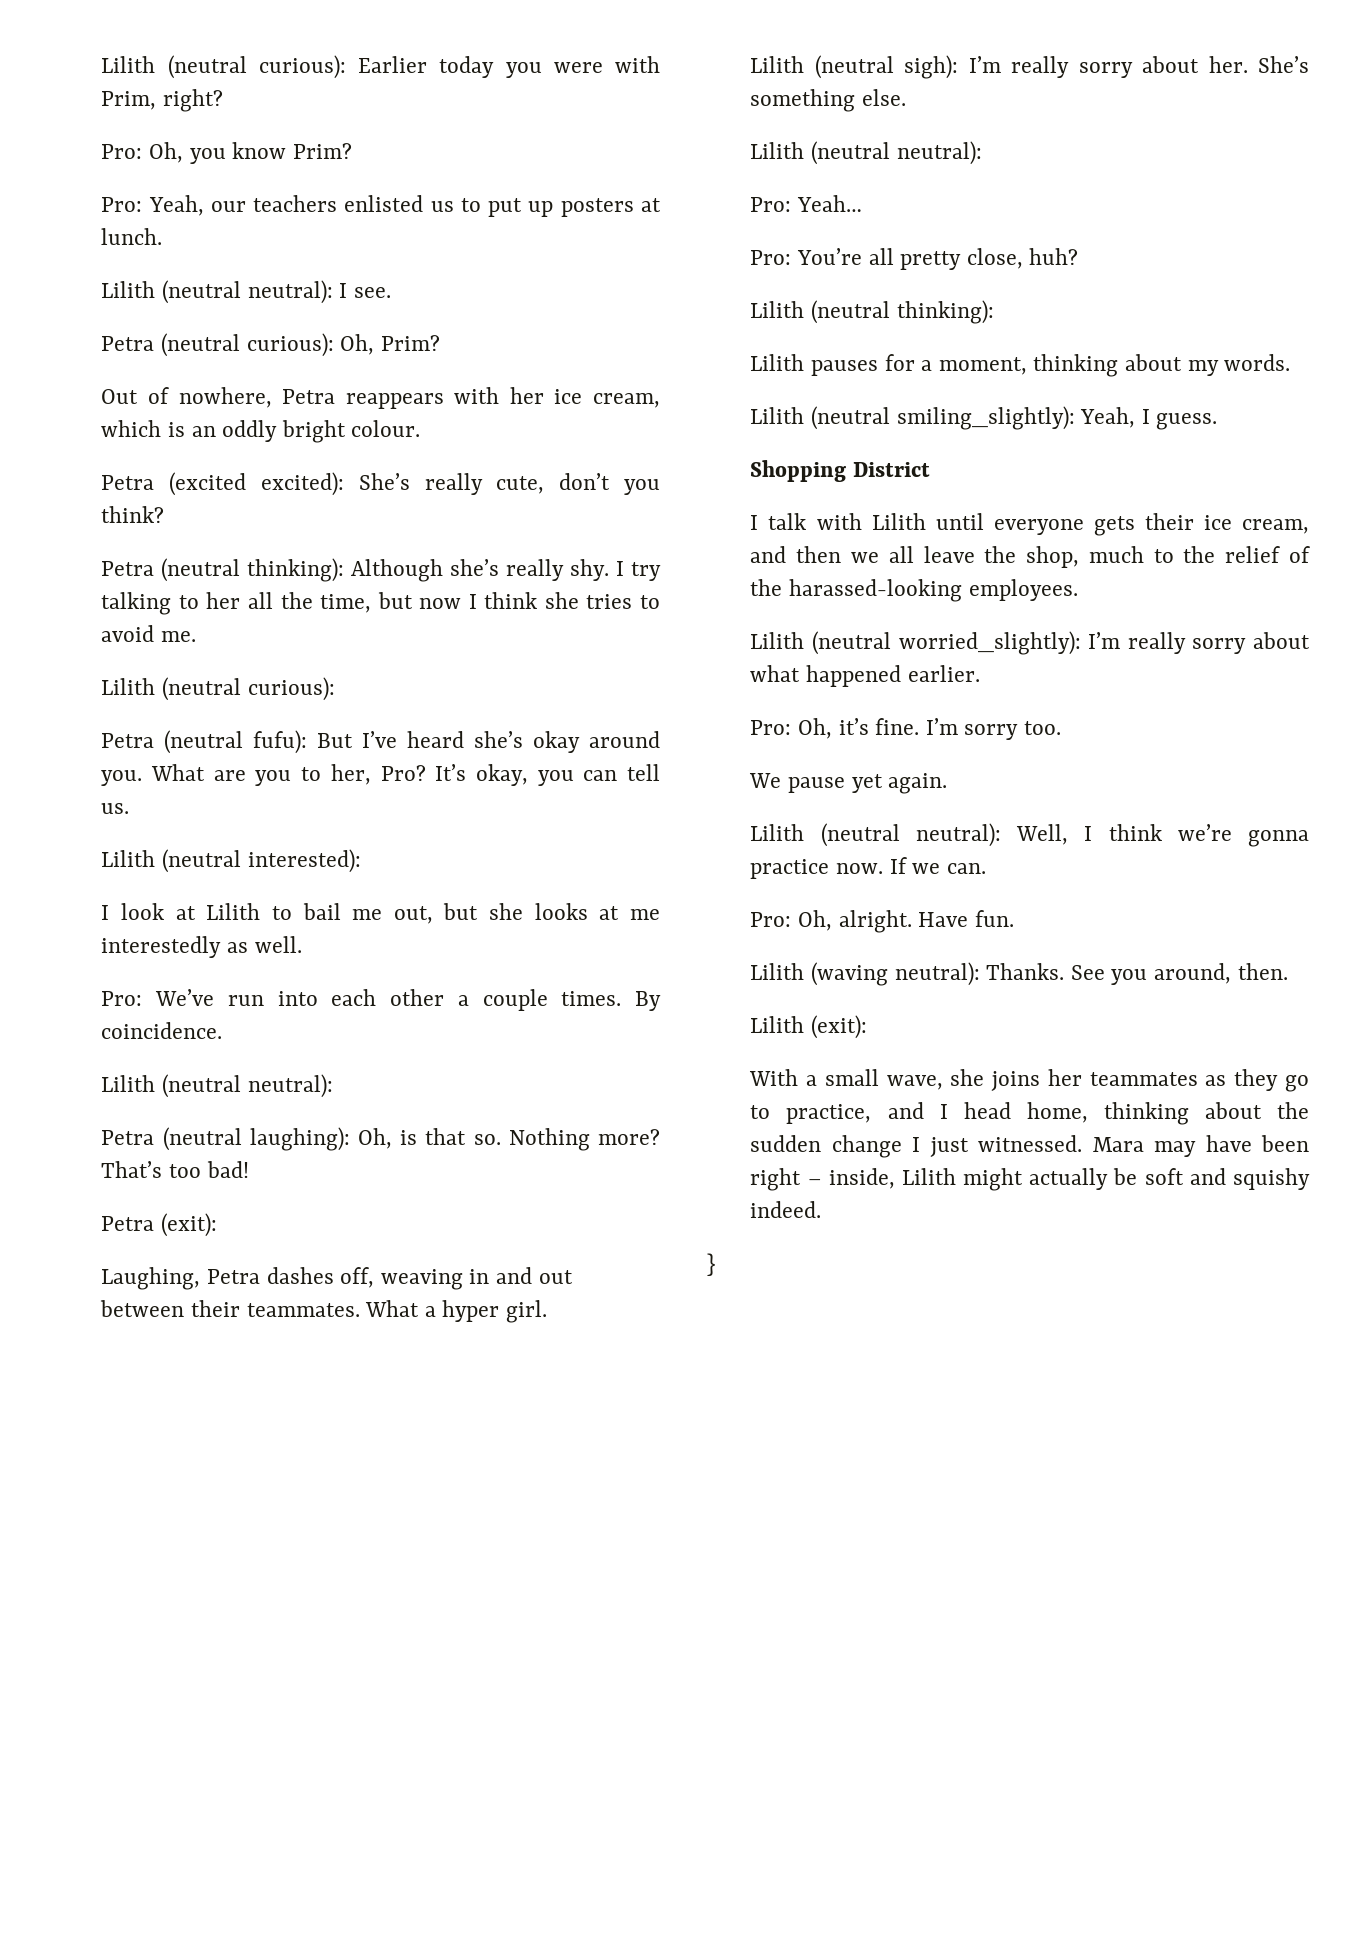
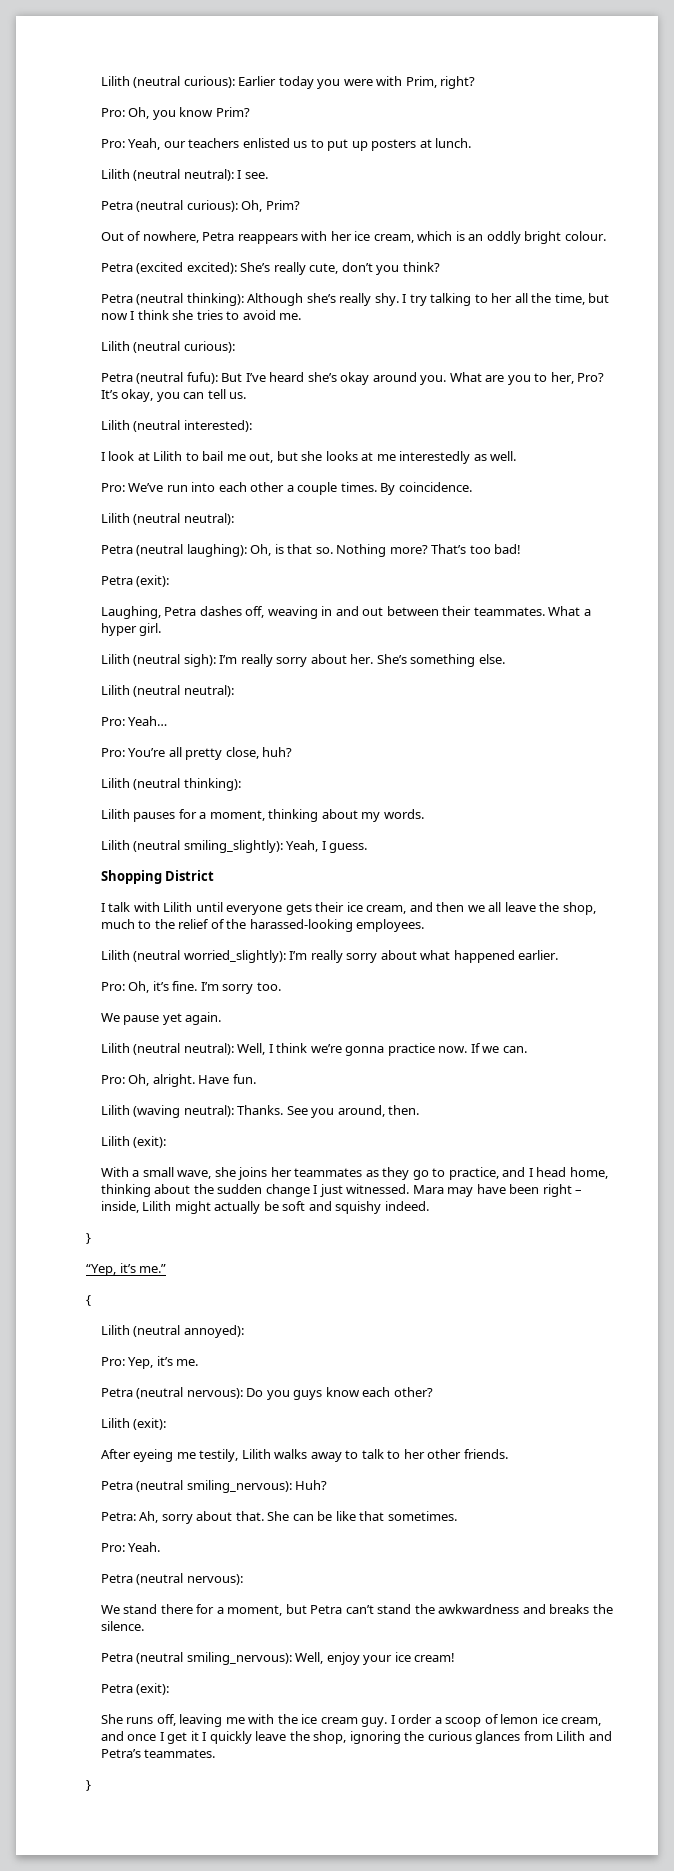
+ “Yep, it’s me.”
+ {
+ Lilith (neutral annoyed):
+ Pro: Yep, it’s me.
+ Petra (neutral nervous): Do you guys know each other?
+ Lilith (exit):
+ After eyeing me testily, Lilith walks away to talk to her other friends.
+ Petra (neutral smiling_nervous): Huh?
+ Petra: Ah, sorry about that. She can be like that sometimes.
+ Pro: Yeah.
+ Petra (neutral nervous):
+ We stand there for a moment, but Petra can’t stand the awkwardness and breaks the silence.
+ Petra (neutral smiling_nervous): Well, enjoy your ice cream!
+ Petra (exit):
+ She runs off, leaving me with the ice cream guy. I order a scoop of lemon ice cream, and once I get it I quickly leave the shop, ignoring the curious glances from Lilith and Petra’s teammates.
+ }

